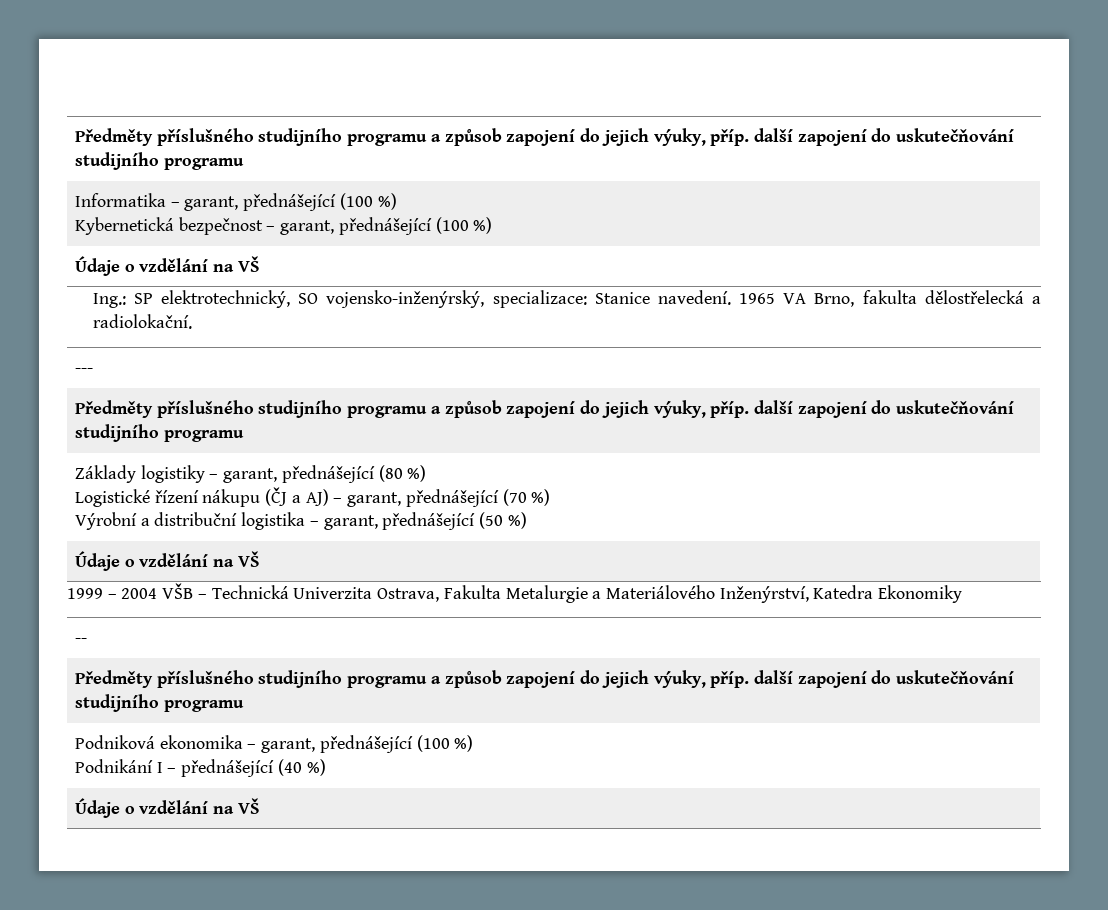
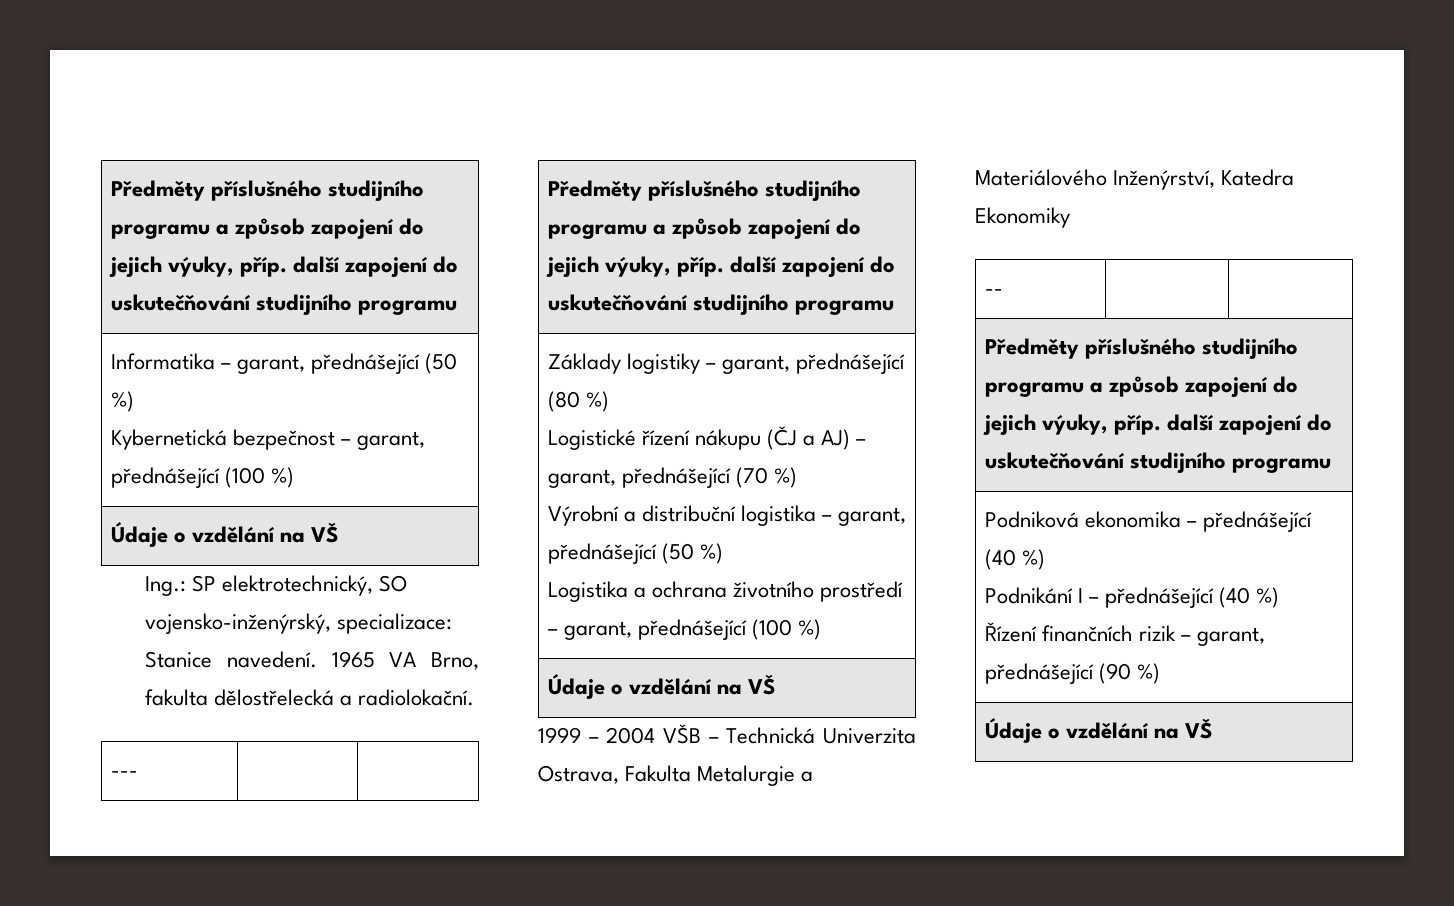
- Informatika – garant, přednášející (100 %)
+ Informatika – garant, přednášející (50 %)
  Základy logistiky – garant, přednášející (80 %)
  Logistické řízení nákupu (ČJ a AJ) – garant, přednášející (70 %)
  Výrobní a distribuční logistika – garant, přednášející (50 %)
+ Logistika a ochrana životního prostředí – garant, přednášející (100 %)
- Podniková ekonomika – garant, přednášející (100 %)
+ Podniková ekonomika – přednášející (40 %)
  Podnikání I – přednášející (40 %)
+ Řízení finančních rizik – garant, přednášející (90 %)

